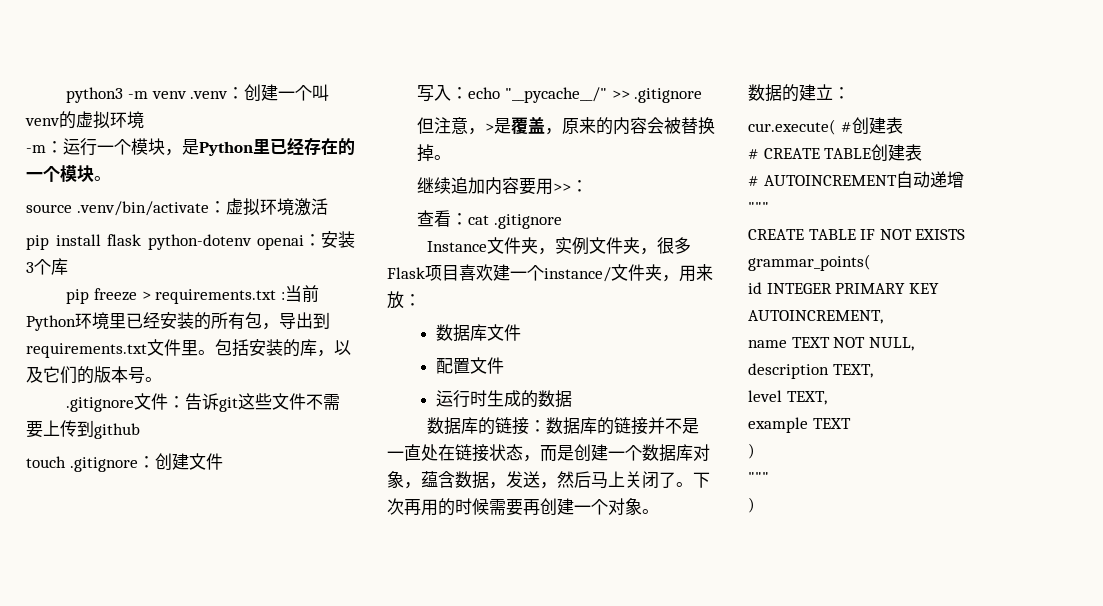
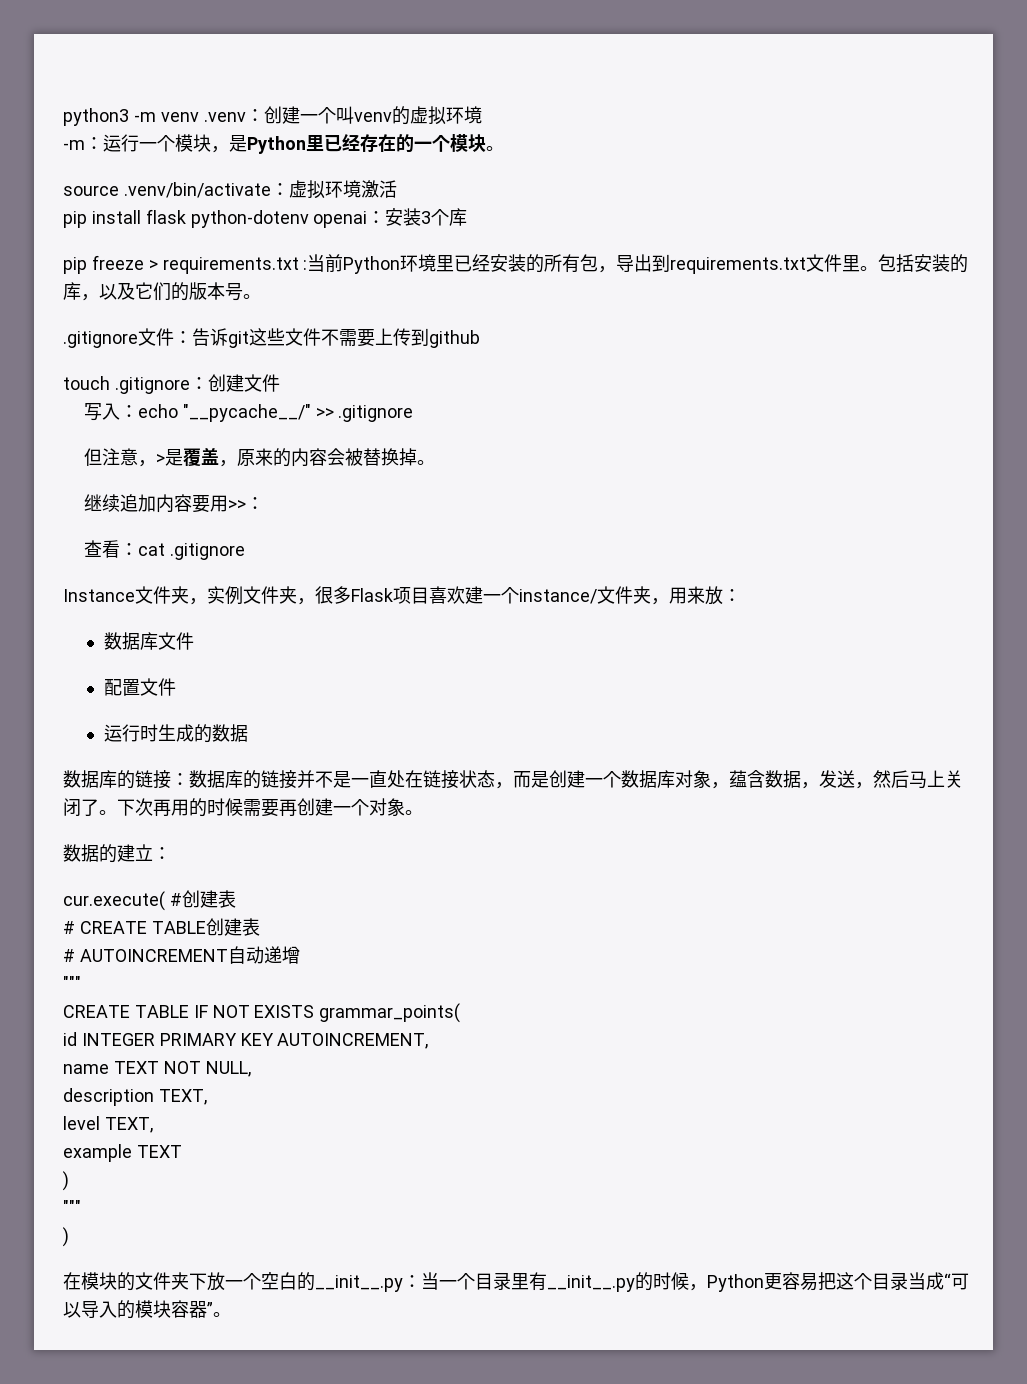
+ 在模块的文件夹下放一个空白的__init__.py：当一个目录里有__init__.py的时候，Python更容易把这个目录当成“可以导入的模块容器”。

